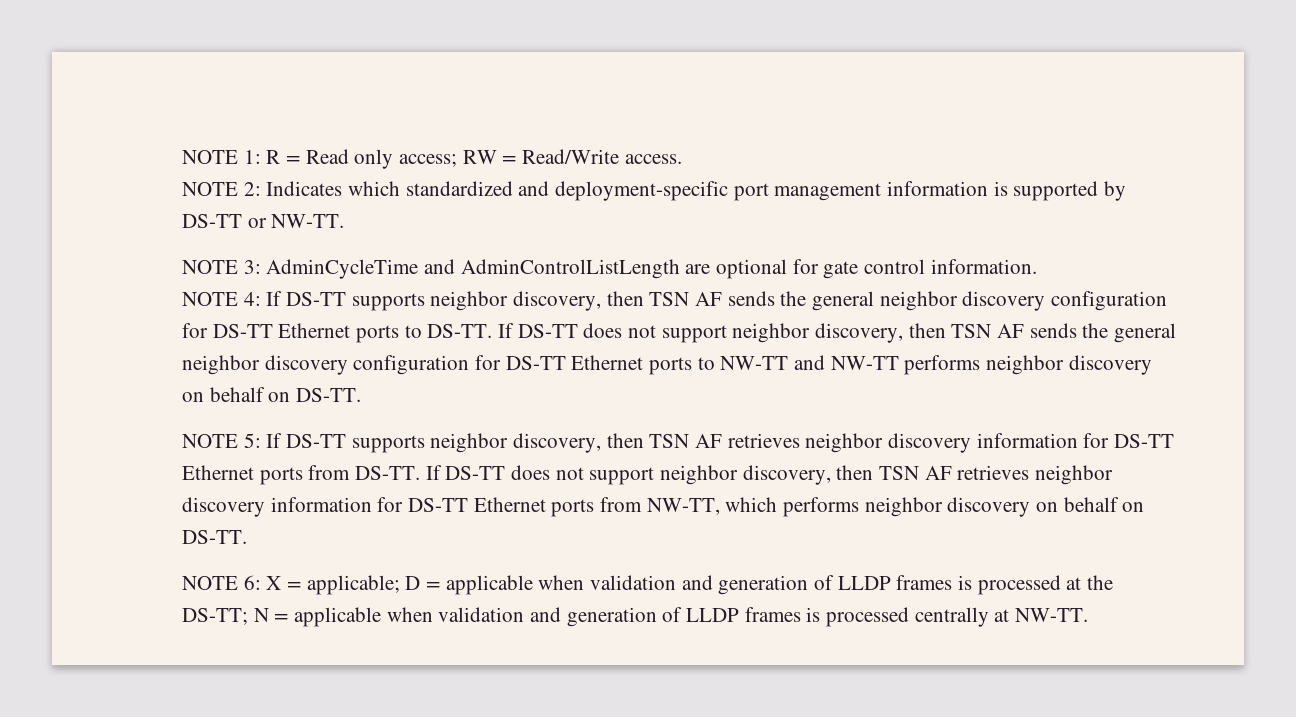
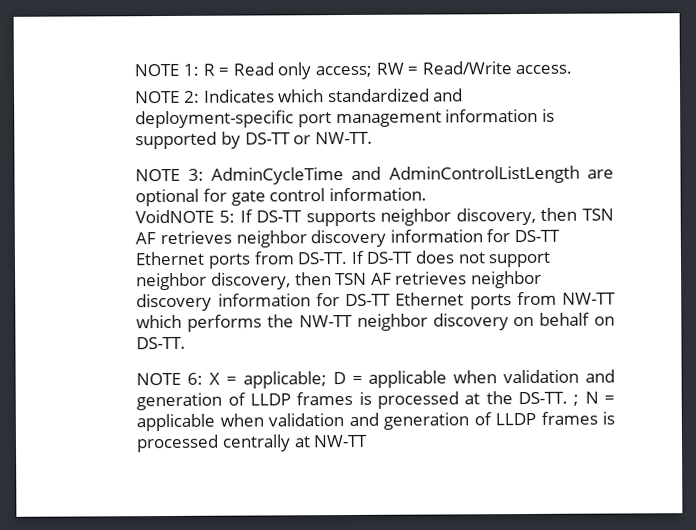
- NOTE 4: If DS-TT supports neighbor discovery, then TSN AF sends the general neighbor discovery configuration for DS-TT Ethernet ports to DS-TT. If DS-TT does not support neighbor discovery, then TSN AF sends the general neighbor discovery configuration for DS-TT Ethernet ports to NW-TT and NW-TT performs neighbor discovery on behalf on DS-TT.
- NOTE 5: If DS-TT supports neighbor discovery, then TSN AF retrieves neighbor discovery information for DS-TT Ethernet ports from DS-TT.
+ VoidNOTE 5: If DS-TT supports neighbor discovery, then TSN AF retrieves neighbor discovery information for DS-TT Ethernet ports from DS-TT.
- If DS-TT does not support neighbor discovery, then TSN AF retrieves neighbor discovery information for DS-TT Ethernet ports from NW-TT, which performs neighbor discovery on behalf on DS-TT.
+ If DS-TT does not support neighbor discovery, then TSN AF retrieves neighbor discovery information for DS-TT Ethernet ports from NW-TT which performs the NW-TT neighbor discovery on behalf on DS-TT.
- NOTE 6: X = applicable; D = applicable when validation and generation of LLDP frames is processed at the DS-TT; N = applicable when validation and generation of LLDP frames is processed centrally at NW-TT.
+ NOTE 6: X = applicable; D = applicable when validation and generation of LLDP frames is processed at the DS-TT. ; N = applicable when validation and generation of LLDP frames is processed centrally at NW-TT

